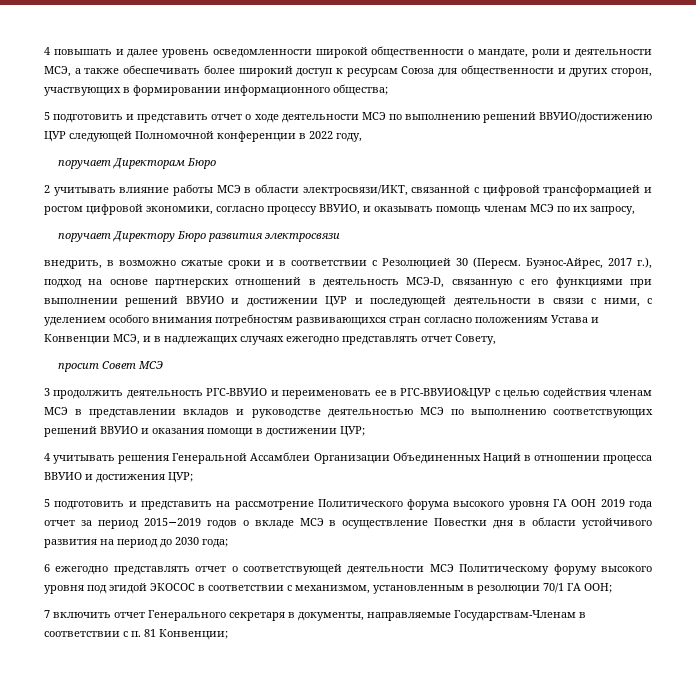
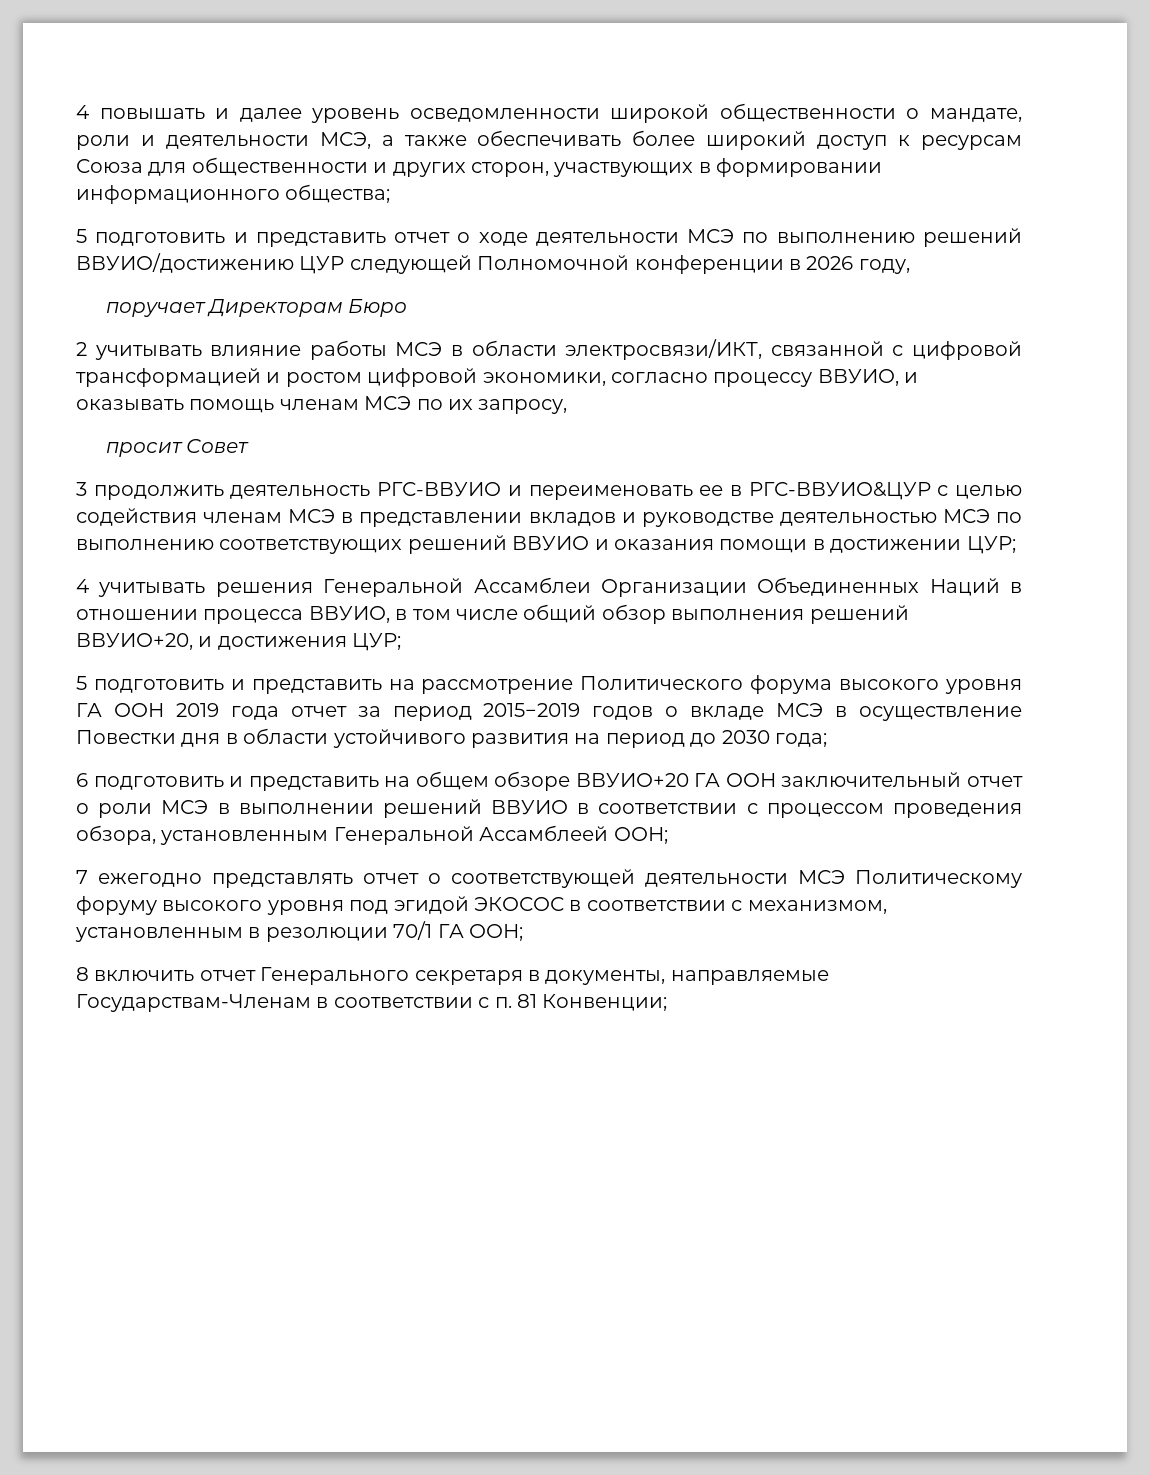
- 5 подготовить и представить отчет о ходе деятельности МСЭ по выполнению решений ВВУИО/достижению ЦУР следующей Полномочной конференции в 2022 году,
+ 5 подготовить и представить отчет о ходе деятельности МСЭ по выполнению решений ВВУИО/достижению ЦУР следующей Полномочной конференции в 2026 году,
- поручает Директору Бюро развития электросвязи
- внедрить, в возможно сжатые сроки и в соответствии с Резолюцией 30 (Пересм. Буэнос-Айрес, 2017 г.), подход на основе партнерских отношений в деятельность МСЭ-D, связанную с его функциями при выполнении решений ВВУИО и достижении ЦУР и последующей деятельности в связи с ними, с уделением особого внимания потребностям развивающихся стран согласно положениям Устава и Конвенции МСЭ, и в надлежащих случаях ежегодно представлять отчет Совету,
- просит Совет МСЭ
+ просит Совет
- 4 учитывать решения Генеральной Ассамблеи Организации Объединенных Наций в отношении процесса ВВУИО и достижения ЦУР;
+ 4 учитывать решения Генеральной Ассамблеи Организации Объединенных Наций в отношении процесса ВВУИО, в том числе общий обзор выполнения решений ВВУИО+20, и достижения ЦУР;
- 6 ежегодно представлять отчет о соответствующей деятельности МСЭ Политическому форуму высокого уровня под эгидой ЭКОСОС в соответствии с механизмом, установленным в резолюции 70/1 ГА ООН;
+ 6 подготовить и представить на общем обзоре ВВУИО+20 ГА ООН заключительный отчет о роли МСЭ в выполнении решений ВВУИО в соответствии с процессом проведения обзора, установленным Генеральной Ассамблеей ООН;
+ 7 ежегодно представлять отчет о соответствующей деятельности МСЭ Политическому форуму высокого уровня под эгидой ЭКОСОС в соответствии с механизмом, установленным в резолюции 70/1 ГА ООН;
- 7 включить отчет Генерального секретаря в документы, направляемые Государствам-Членам в соответствии с п. 81 Конвенции;
+ 8 включить отчет Генерального секретаря в документы, направляемые Государствам-Членам в соответствии с п. 81 Конвенции;

